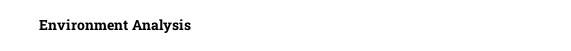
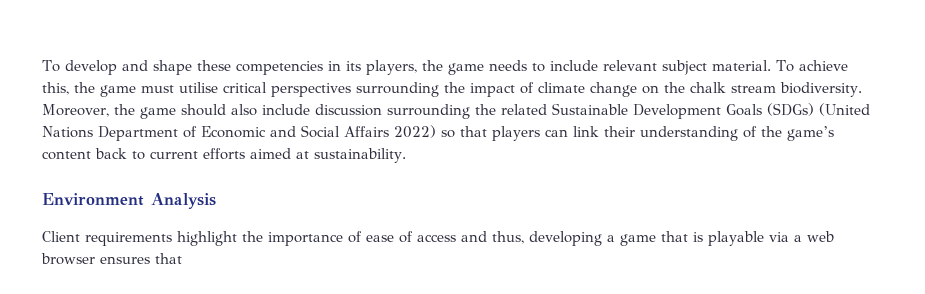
+ To develop and shape these competencies in its players, the game needs to include relevant subject material. To achieve this, the game must utilise critical perspectives surrounding the impact of climate change on the chalk stream biodiversity. Moreover, the game should also include discussion surrounding the related Sustainable Development Goals (SDGs) (United Nations Department of Economic and Social Affairs 2022) so that players can link their understanding of the game’s content back to current efforts aimed at sustainability.
  Environment Analysis
+ Client requirements highlight the importance of ease of access and thus, developing a game that is playable via a web browser ensures that

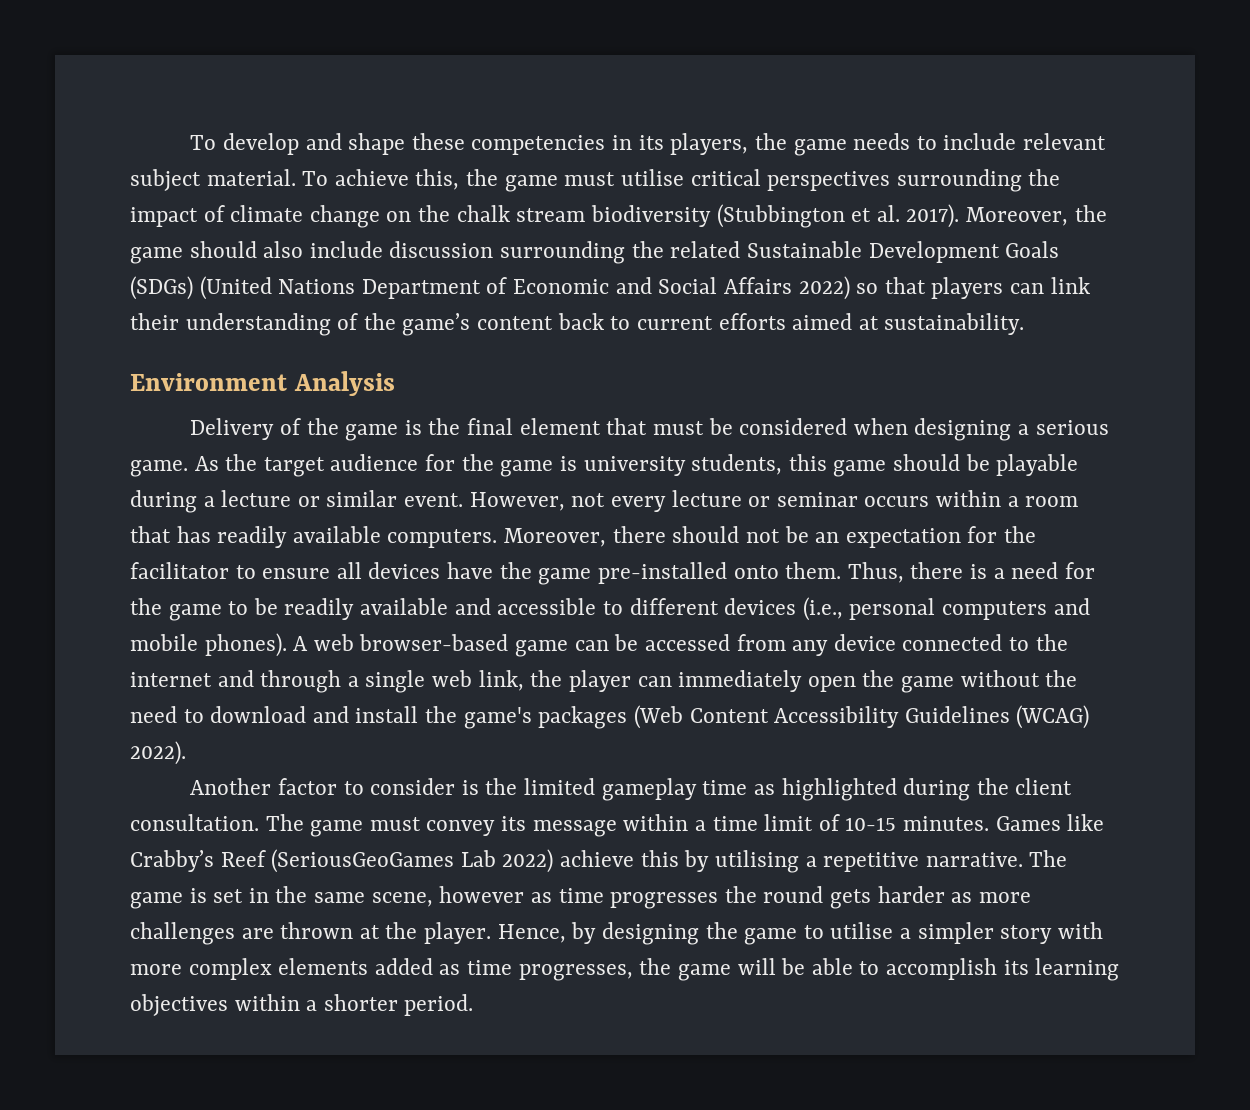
- To achieve this, the game must utilise critical perspectives surrounding the impact of climate change on the chalk stream biodiversity.
+ To achieve this, the game must utilise critical perspectives surrounding the impact of climate change on the chalk stream biodiversity (Stubbington et al. 2017).
- Client requirements highlight the importance of ease of access and thus, developing a game that is playable via a web browser ensures that
+ Delivery of the game is the final element that must be considered when designing a serious game. As the target audience for the game is university students, this game should be playable during a lecture or similar event. However, not every lecture or seminar occurs within a room that has readily available computers. Moreover, there should not be an expectation for the facilitator to ensure all devices have the game pre-installed onto them. Thus, there is a need for the game to be readily available and accessible to different devices (i.e., personal computers and mobile phones). A web browser-based game can be accessed from any device connected to the internet and through a single web link, the player can immediately open the game without the need to download and install the game's packages (Web Content Accessibility Guidelines (WCAG) 2022).
+ Another factor to consider is the limited gameplay time as highlighted during the client consultation. The game must convey its message within a time limit of 10-15 minutes. Games like Crabby’s Reef (SeriousGeoGames Lab 2022) achieve this by utilising a repetitive narrative. The game is set in the same scene, however as time progresses the round gets harder as more challenges are thrown at the player. Hence, by designing the game to utilise a simpler story with more complex elements added as time progresses, the game will be able to accomplish its learning objectives within a shorter period.

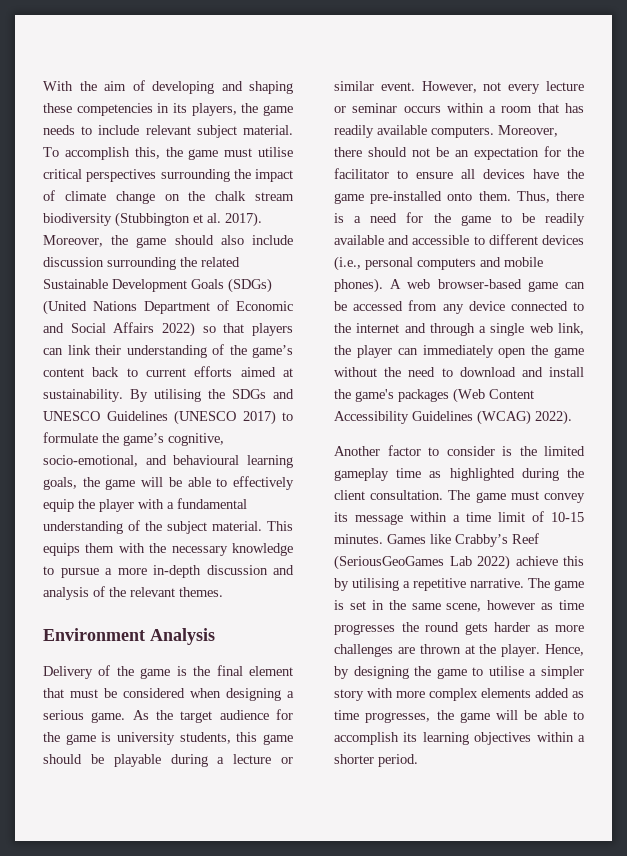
- To develop and shape these competencies in its players, the game needs to include relevant subject material.
+ With the aim of developing and shaping these competencies in its players, the game needs to include relevant subject material.
- To achieve this, the game must utilise critical perspectives surrounding the impact of climate change on the chalk stream biodiversity (Stubbington et al. 2017).
+ To accomplish this, the game must utilise critical perspectives surrounding the impact of climate change on the chalk stream biodiversity (Stubbington et al. 2017).
+ By utilising the SDGs and UNESCO Guidelines (UNESCO 2017) to formulate the game’s cognitive, socio-emotional, and behavioural learning goals, the game will be able to effectively equip the player with a fundamental understanding of the subject material. This equips them with the necessary knowledge to pursue a more in-depth discussion and analysis of the relevant themes.

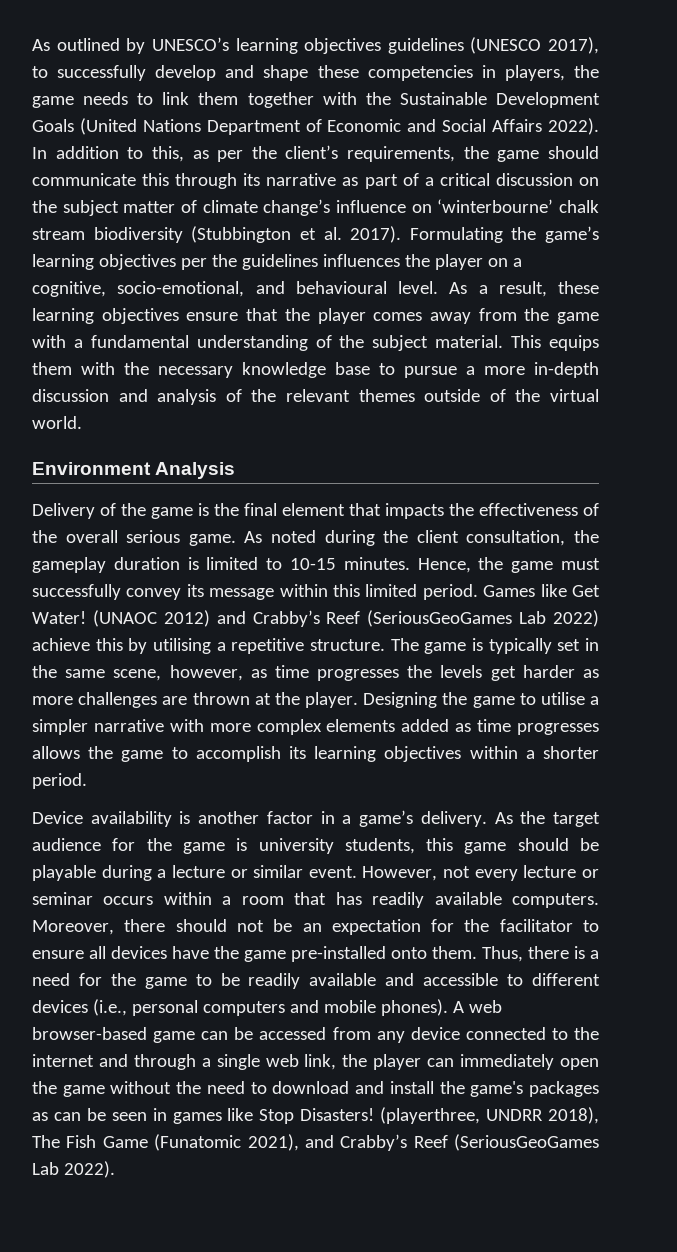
- With the aim of developing and shaping these competencies in its players, the game needs to include relevant subject material. To accomplish this, the game must utilise critical perspectives surrounding the impact of climate change on the chalk stream biodiversity (Stubbington et al. 2017). Moreover, the game should also include discussion surrounding the related Sustainable Development Goals (SDGs) (United Nations Department of Economic and Social Affairs 2022) so that players can link their understanding of the game’s content back to current efforts aimed at sustainability. By utilising the SDGs and UNESCO Guidelines (UNESCO 2017) to formulate the game’s cognitive, socio-emotional, and behavioural learning goals, the game will be able to effectively equip the player with a fundamental understanding of the subject material.
+ As outlined by UNESCO’s learning objectives guidelines (UNESCO 2017), to successfully develop and shape these competencies in players, the game needs to link them together with the Sustainable Development Goals (United Nations Department of Economic and Social Affairs 2022). In addition to this, as per the client’s requirements, the game should communicate this through its narrative as part of a critical discussion on the subject matter of climate change’s influence on ‘winterbourne’ chalk stream biodiversity (Stubbington et al. 2017). Formulating the game’s learning objectives per the guidelines influences the player on a cognitive, socio-emotional, and behavioural level. As a result, these learning objectives ensure that the player comes away from the game with a fundamental understanding of the subject material.
- This equips them with the necessary knowledge to pursue a more in-depth discussion and analysis of the relevant themes.
+ This equips them with the necessary knowledge base to pursue a more in-depth discussion and analysis of the relevant themes outside of the virtual world.
- Delivery of the game is the final element that must be considered when designing a serious game.
+ Delivery of the game is the final element that impacts the effectiveness of the overall serious game. As noted during the client consultation, the gameplay duration is limited to 10-15 minutes. Hence, the game must successfully convey its message within this limited period. Games like Get Water! (UNAOC 2012) and Crabby’s Reef (SeriousGeoGames Lab 2022) achieve this by utilising a repetitive structure. The game is typically set in the same scene, however, as time progresses the levels get harder as more challenges are thrown at the player. Designing the game to utilise a simpler narrative with more complex elements added as time progresses allows the game to accomplish its learning objectives within a shorter period.
+ Device availability is another factor in a game’s delivery.
- A web browser-based game can be accessed from any device connected to the internet and through a single web link, the player can immediately open the game without the need to download and install the game's packages (Web Content Accessibility Guidelines (WCAG) 2022).
- Another factor to consider is the limited gameplay time as highlighted during the client consultation. The game must convey its message within a time limit of 10-15 minutes. Games like Crabby’s Reef (SeriousGeoGames Lab 2022) achieve this by utilising a repetitive narrative. The game is set in the same scene, however as time progresses the round gets harder as more challenges are thrown at the player. Hence, by designing the game to utilise a simpler story with more complex elements added as time progresses, the game will be able to accomplish its learning objectives within a shorter period.
+ A web browser-based game can be accessed from any device connected to the internet and through a single web link, the player can immediately open the game without the need to download and install the game's packages as can be seen in games like Stop Disasters! (playerthree, UNDRR 2018), The Fish Game (Funatomic 2021), and Crabby’s Reef (SeriousGeoGames Lab 2022).

